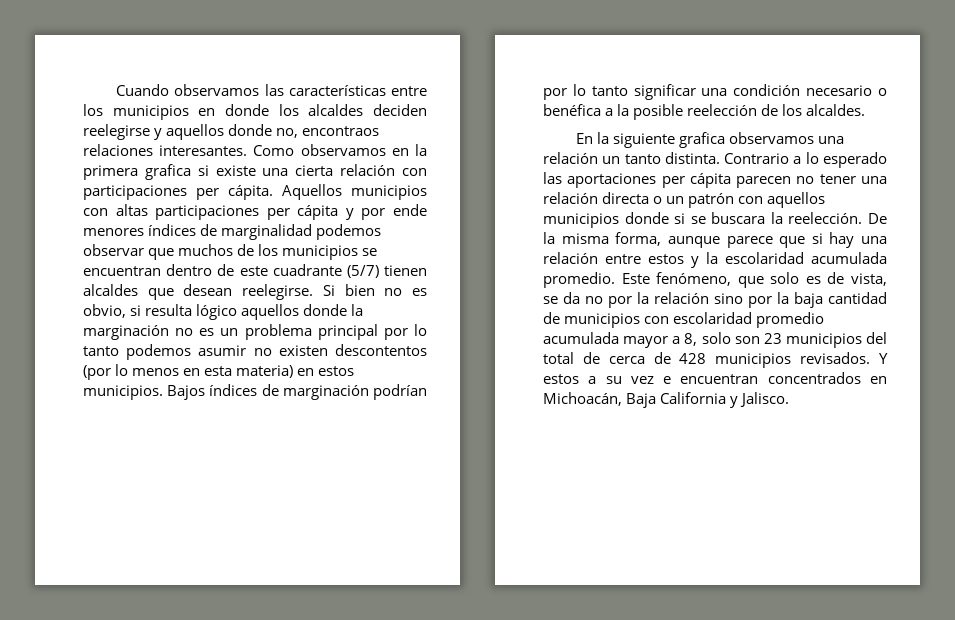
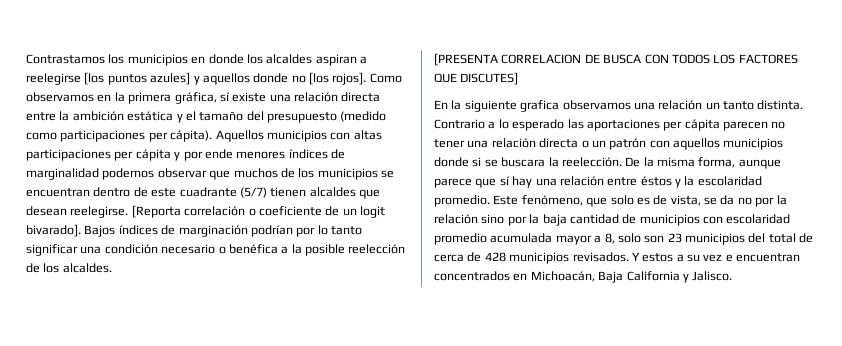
- Cuando observamos las características entre los municipios en donde los alcaldes deciden reelegirse y aquellos donde no, encontraos relaciones interesantes.
+ Contrastamos los municipios en donde los alcaldes aspiran a reelegirse [los puntos azules] y aquellos donde no [los rojos].
- Como observamos en la primera grafica si existe una cierta relación con participaciones per cápita.
+ Como observamos en la primera gráfica, sí existe una relación directa entre la ambición estática y el tamaño del presupuesto (medido como participaciones per cápita).
- Si bien no es obvio, si resulta lógico aquellos donde la marginación no es un problema principal por lo tanto podemos asumir no existen descontentos (por lo menos en esta materia) en estos municipios.
+ [Reporta correlación o coeficiente de un logit bivarado].
+ [PRESENTA CORRELACION DE BUSCA CON TODOS LOS FACTORES QUE DISCUTES]
- De la misma forma, aunque parece que si hay una relación entre estos y la escolaridad acumulada promedio.
+ De la misma forma, aunque parece que sí hay una relación entre éstos y la escolaridad promedio.

